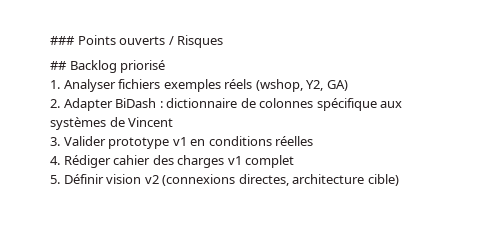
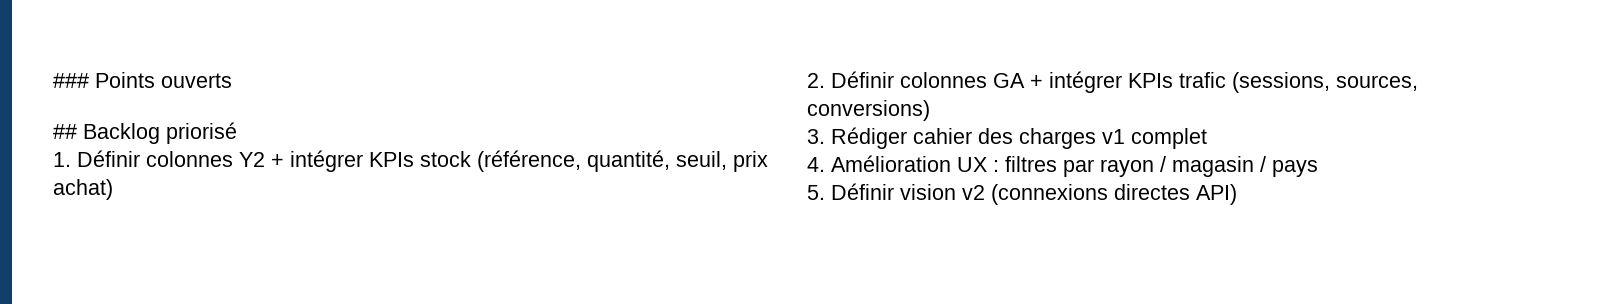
- ### Points ouverts / Risques
+ ### Points ouverts
- 1. Analyser fichiers exemples réels (wshop, Y2, GA)
- 2. Adapter BiDash : dictionnaire de colonnes spécifique aux systèmes de Vincent
- 3. Valider prototype v1 en conditions réelles
- 4. Rédiger cahier des charges v1 complet
+ 1. Définir colonnes Y2 + intégrer KPIs stock (référence, quantité, seuil, prix achat)
+ 2. Définir colonnes GA + intégrer KPIs trafic (sessions, sources, conversions)
+ 3. Rédiger cahier des charges v1 complet
+ 4. Amélioration UX : filtres par rayon / magasin / pays
- 5. Définir vision v2 (connexions directes, architecture cible)
+ 5. Définir vision v2 (connexions directes API)

